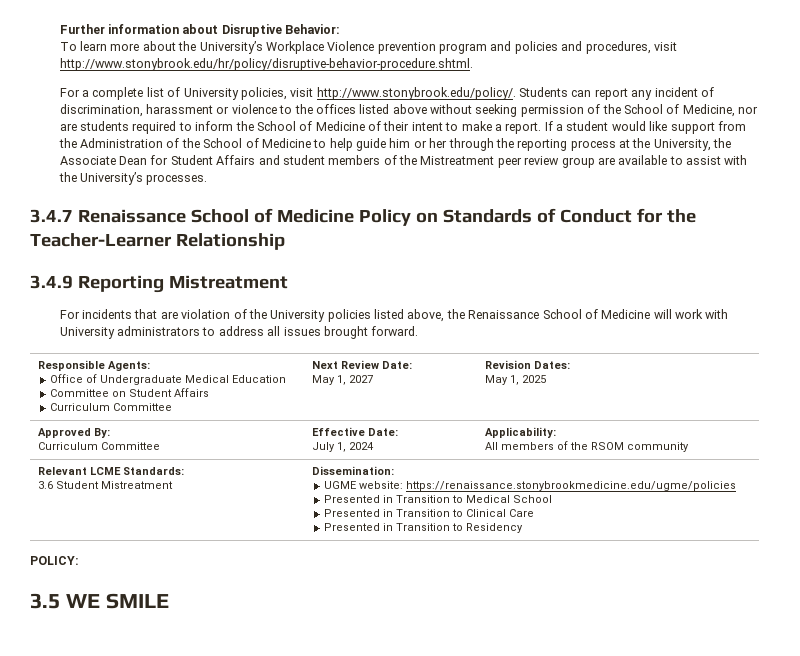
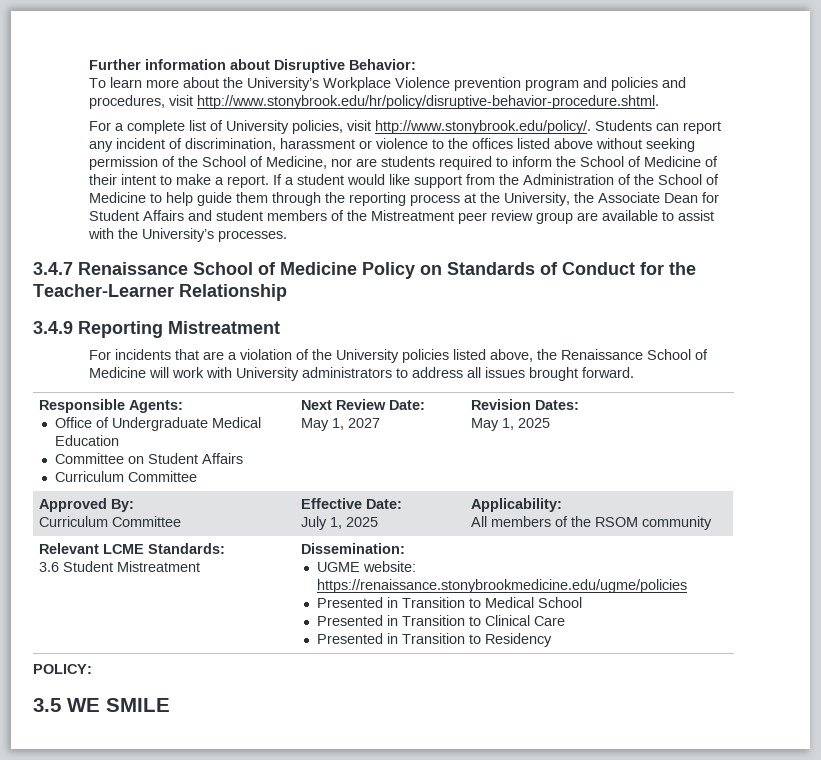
- If a student would like support from the Administration of the School of Medicine to help guide him or her through the reporting process at the University, the Associate Dean for Student Affairs and student members of the Mistreatment peer review group are available to assist with the University’s processes.
+ If a student would like support from the Administration of the School of Medicine to help guide them through the reporting process at the University, the Associate Dean for Student Affairs and student members of the Mistreatment peer review group are available to assist with the University’s processes.
- For incidents that are violation of the University policies listed above, the Renaissance School of Medicine will work with University administrators to address all issues brought forward.
+ For incidents that are a violation of the University policies listed above, the Renaissance School of Medicine will work with University administrators to address all issues brought forward.
  Approved By:
  Curriculum Committee | Effective Date:
- July 1, 2024 | Applicability:
+ July 1, 2025 | Applicability:

